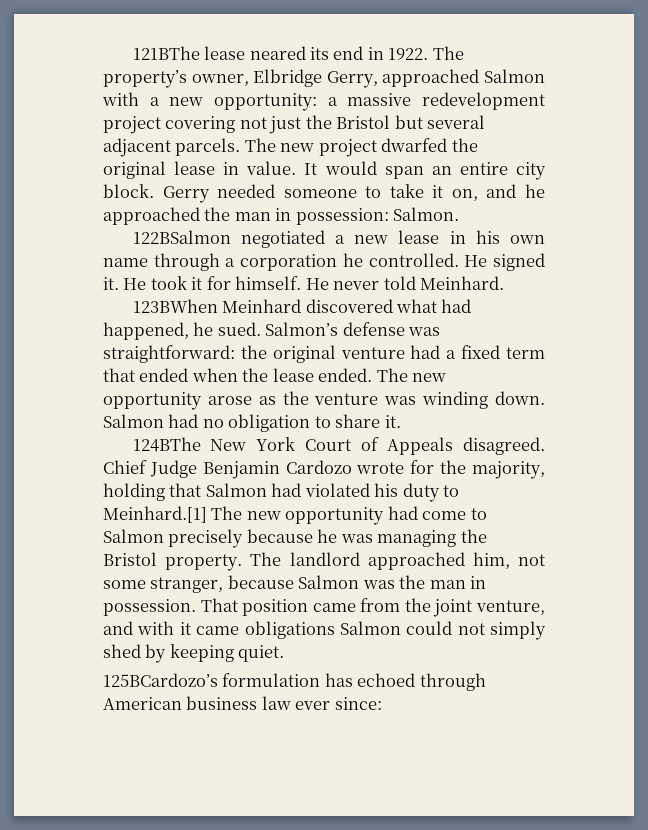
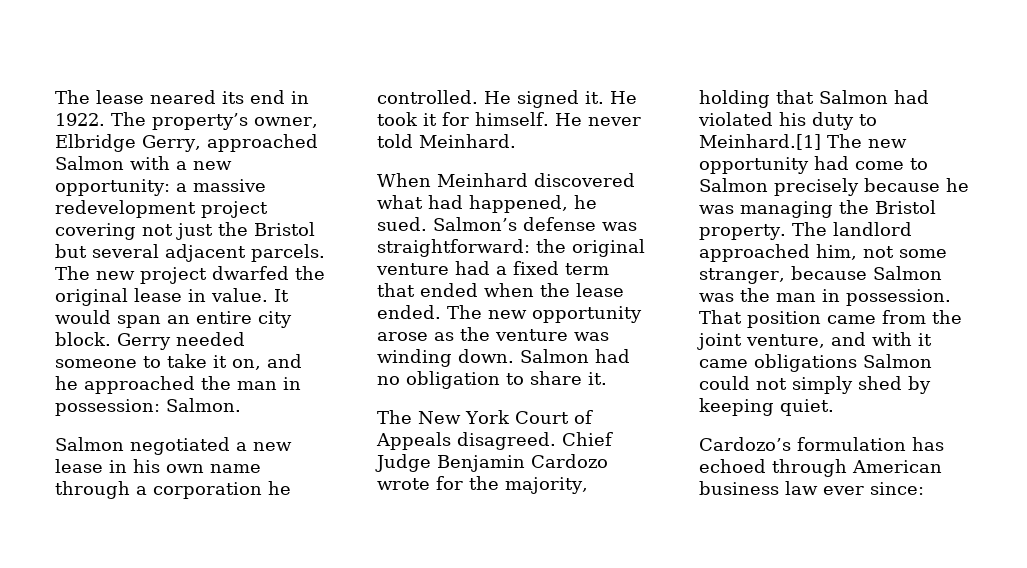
- 121BThe lease neared its end in 1922.
+ The lease neared its end in 1922.
- 122BSalmon negotiated a new lease in his own name through a corporation he controlled.
+ Salmon negotiated a new lease in his own name through a corporation he controlled.
- 123BWhen Meinhard discovered what had happened, he sued.
+ When Meinhard discovered what had happened, he sued.
- 124BThe New York Court of Appeals disagreed.
+ The New York Court of Appeals disagreed.
- 125BCardozo’s formulation has echoed through American business law ever since:
+ Cardozo’s formulation has echoed through American business law ever since:

